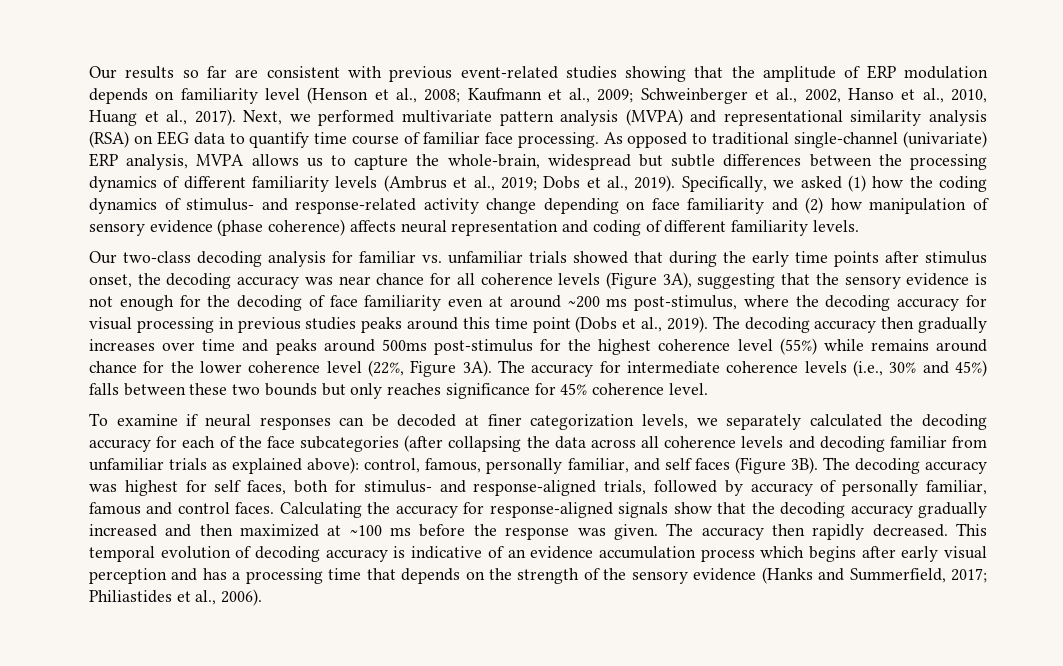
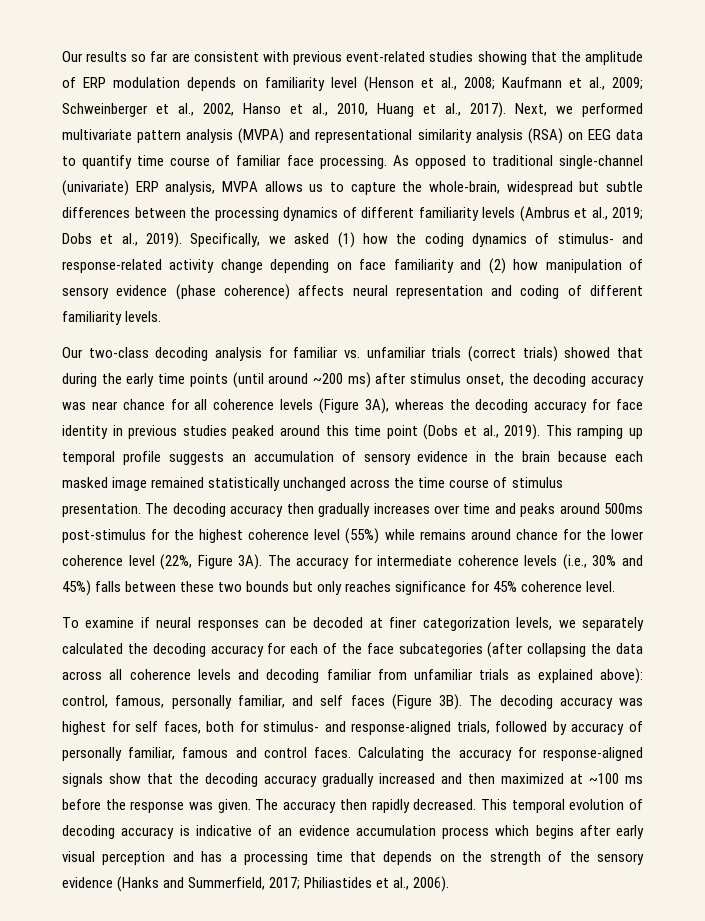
- Our two-class decoding analysis for familiar vs. unfamiliar trials showed that during the early time points after stimulus onset, the decoding accuracy was near chance for all coherence levels (Figure 3A), suggesting that the sensory evidence is not enough for the decoding of face familiarity even at around ~200 ms post-stimulus, where the decoding accuracy for visual processing in previous studies peaks around this time point (Dobs et al., 2019).
+ Our two-class decoding analysis for familiar vs. unfamiliar trials (correct trials) showed that during the early time points (until around ~200 ms) after stimulus onset, the decoding accuracy was near chance for all coherence levels (Figure 3A), whereas the decoding accuracy for face identity in previous studies peaked around this time point (Dobs et al., 2019).
+ This ramping up temporal profile suggests an accumulation of sensory evidence in the brain because each masked image remained statistically unchanged across the time course of stimulus presentation.

